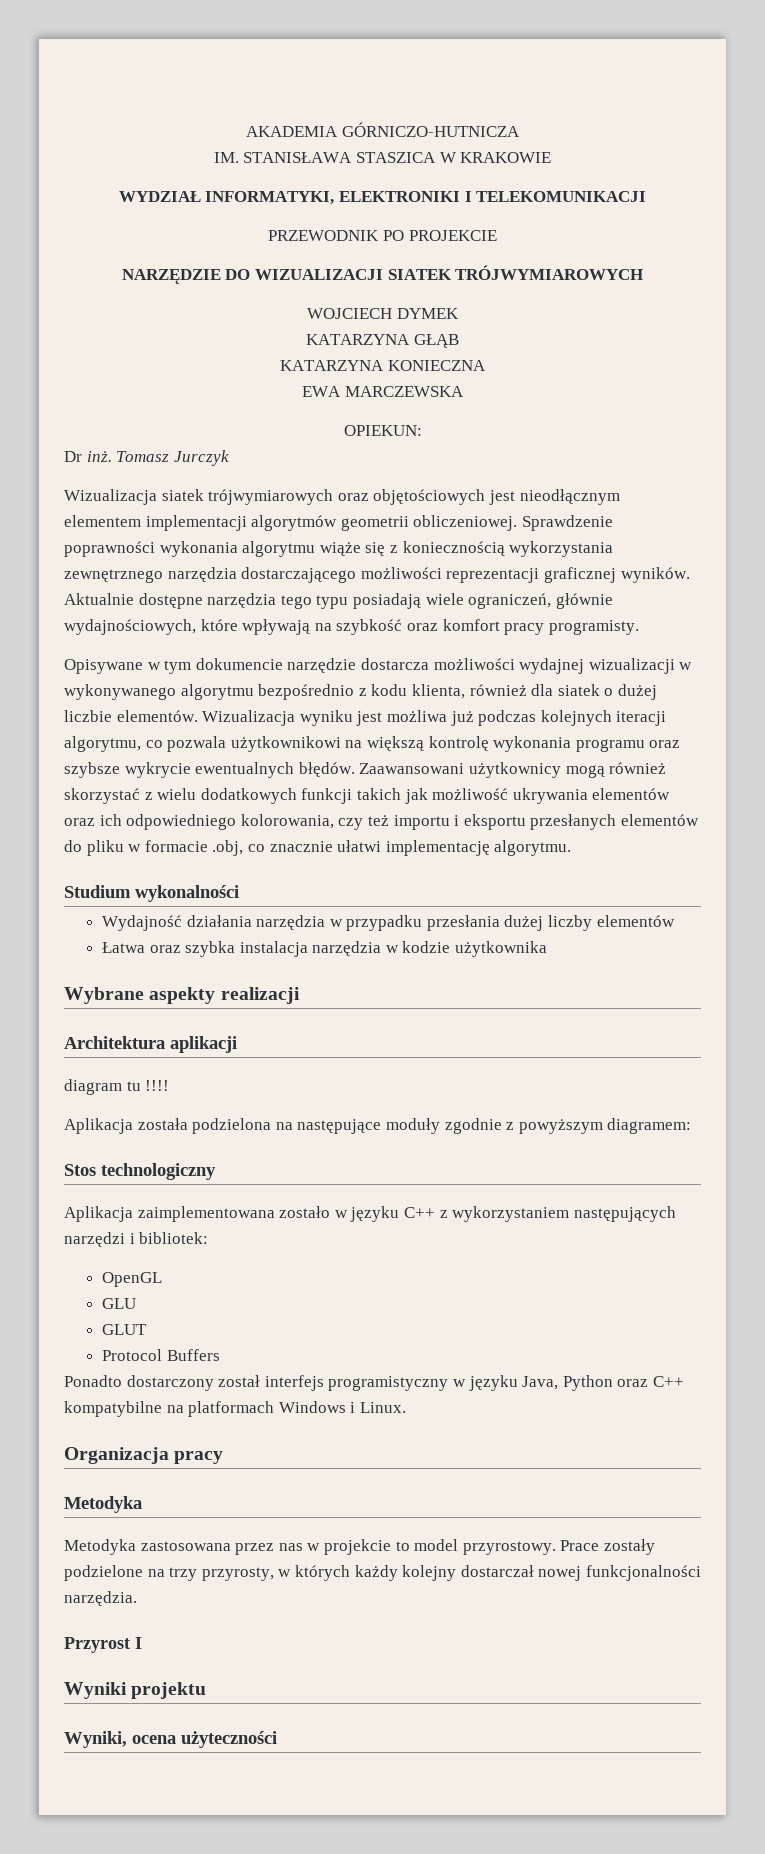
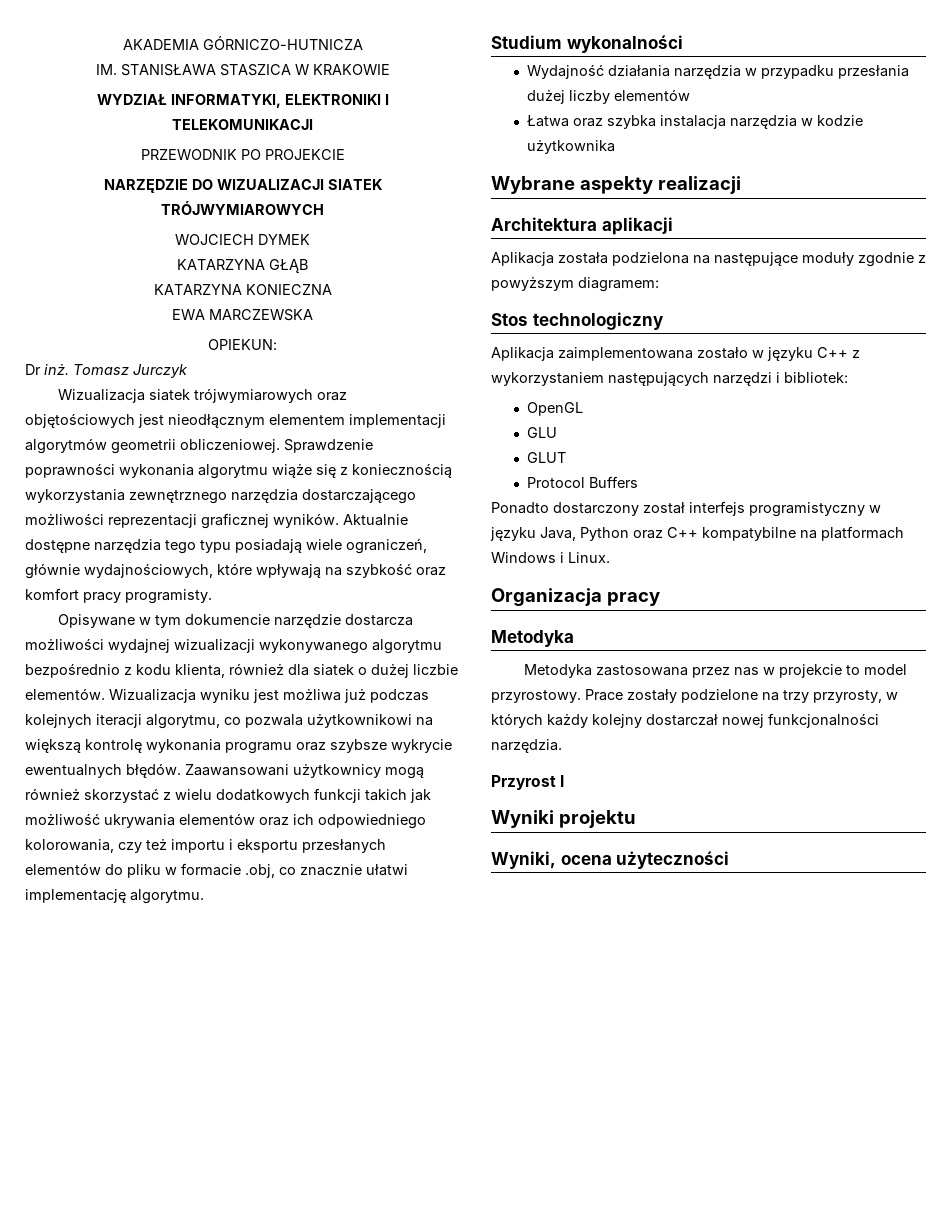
- Opisywane w tym dokumencie narzędzie dostarcza możliwości wydajnej wizualizacji w wykonywanego algorytmu bezpośrednio z kodu klienta, również dla siatek o dużej liczbie elementów.
+ Opisywane w tym dokumencie narzędzie dostarcza możliwości wydajnej wizualizacji wykonywanego algorytmu bezpośrednio z kodu klienta, również dla siatek o dużej liczbie elementów.
- diagram tu !!!!

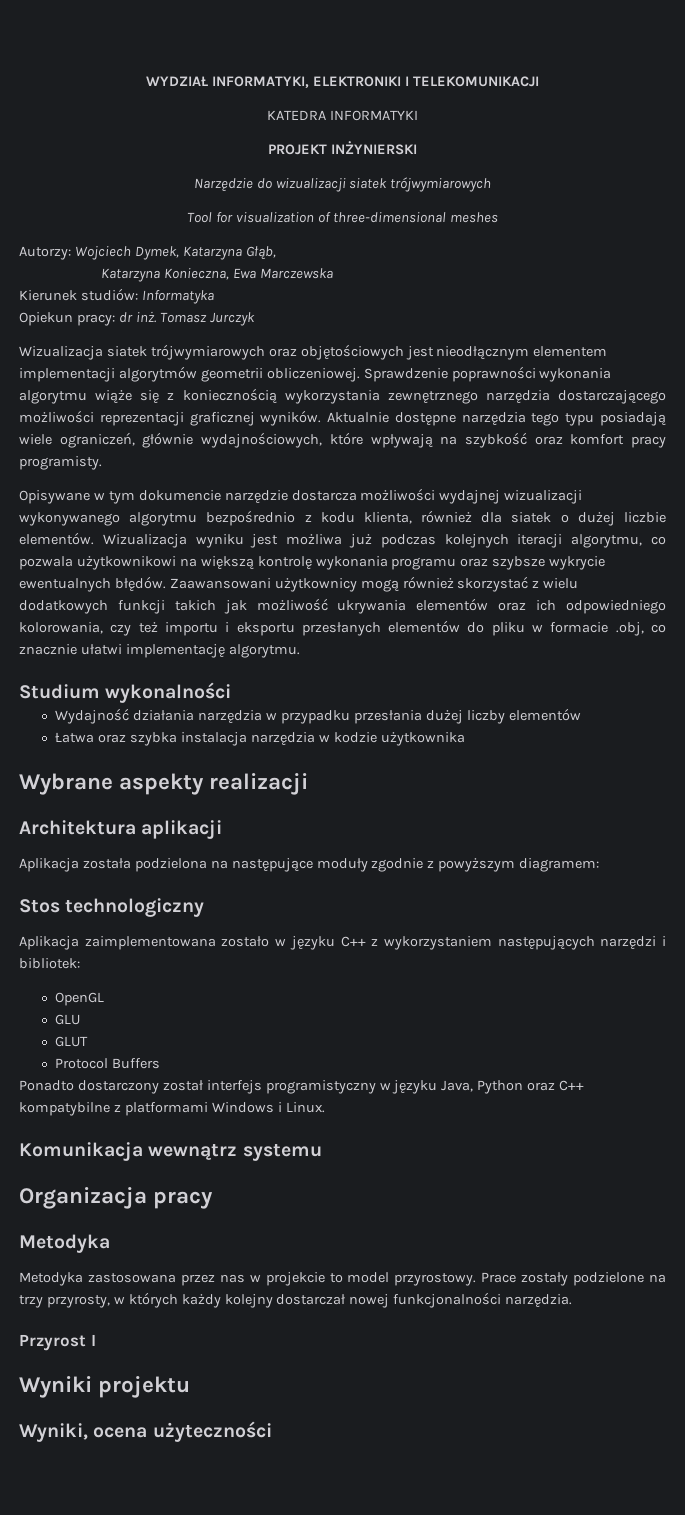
- AKADEMIA GÓRNICZO-HUTNICZA
- IM. STANISŁAWA STASZICA W KRAKOWIE
- PRZEWODNIK PO PROJEKCIE
- NARZĘDZIE DO WIZUALIZACJI SIATEK TRÓJWYMIAROWYCH
- WOJCIECH DYMEK
- KATARZYNA GŁĄB
- KATARZYNA KONIECZNA
- EWA MARCZEWSKA
- OPIEKUN:
- Dr inż.
+ KATEDRA INFORMATYKI
+ PROJEKT INŻYNIERSKI
+ Narzędzie do wizualizacji siatek trójwymiarowych
+ Tool for visualization of three-dimensional meshes
+ Autorzy: Wojciech Dymek, Katarzyna Głąb,
+ Katarzyna Konieczna, Ewa Marczewska
+ Kierunek studiów: Informatyka
+ Opiekun pracy: dr inż.
- Ponadto dostarczony został interfejs programistyczny w języku Java, Python oraz C++ kompatybilne na platformach Windows i Linux.
+ Ponadto dostarczony został interfejs programistyczny w języku Java, Python oraz C++ kompatybilne z platformami Windows i Linux.
+ Komunikacja wewnątrz systemu

